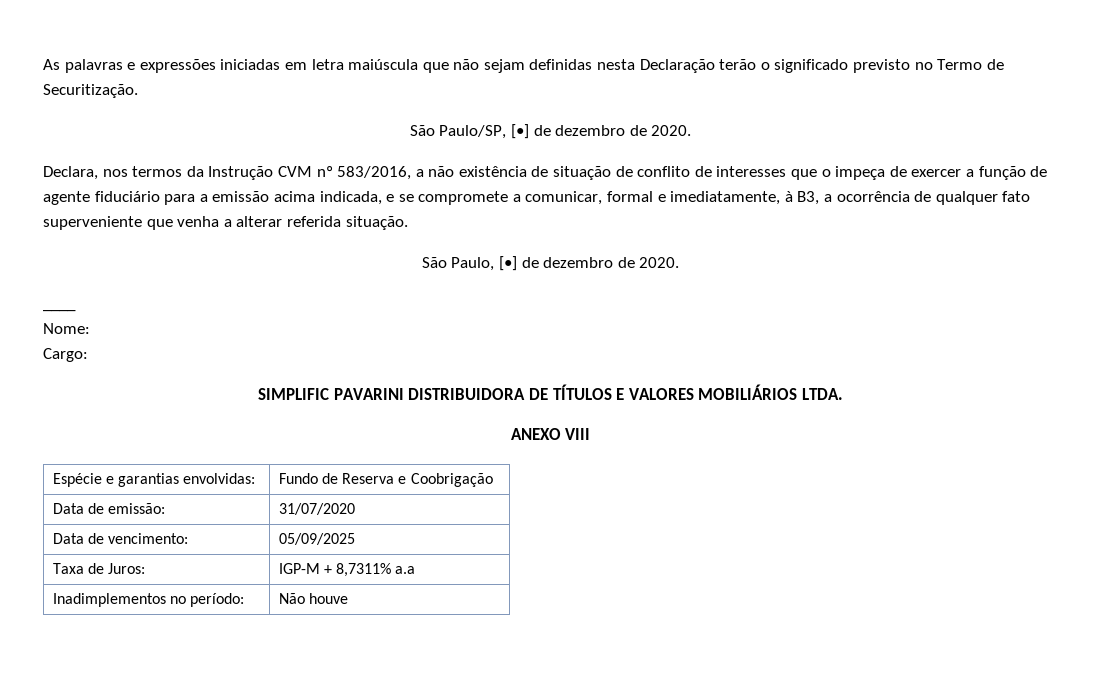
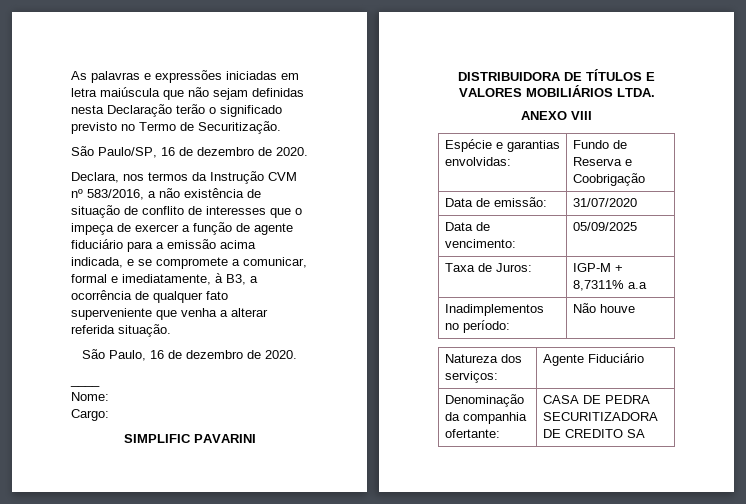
- São Paulo/SP, [•] de dezembro de 2020.
+ São Paulo/SP, 16 de dezembro de 2020.
- São Paulo, [•] de dezembro de 2020.
+ São Paulo, 16 de dezembro de 2020.
+ Natureza dos serviços: | Agente Fiduciário
+ Denominação da companhia ofertante: | CASA DE PEDRA SECURITIZADORA DE CREDITO SA

